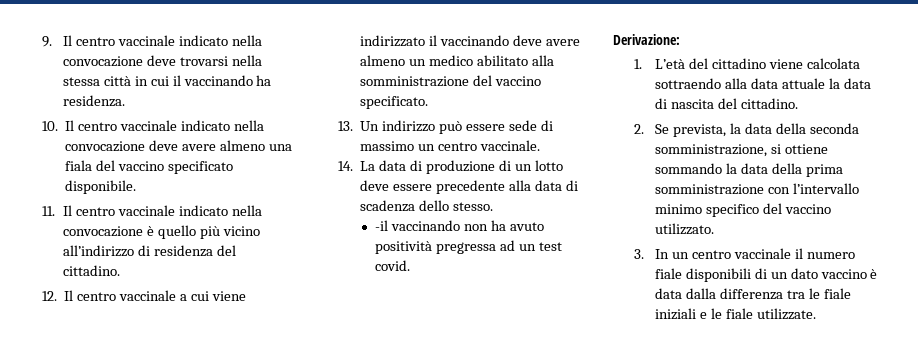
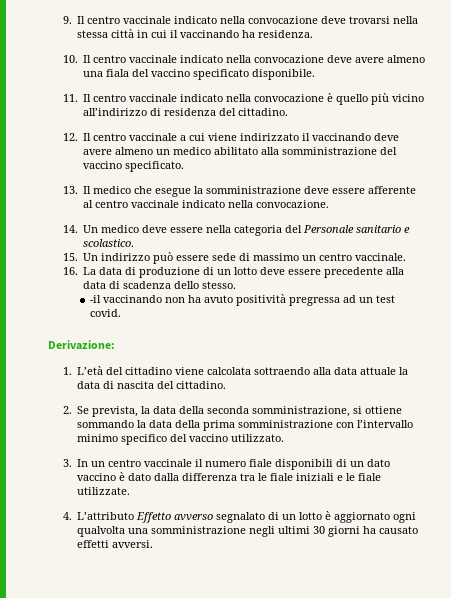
- 13. Un indirizzo può essere sede di massimo un centro vaccinale.
+ 13. Il medico che esegue la somministrazione deve essere afferente al centro vaccinale indicato nella convocazione.
+ 14. Un medico deve essere nella categoria del Personale sanitario e scolastico.
+ 15. Un indirizzo può essere sede di massimo un centro vaccinale.
- 14. La data di produzione di un lotto deve essere precedente alla data di scadenza dello stesso.
+ 16. La data di produzione di un lotto deve essere precedente alla data di scadenza dello stesso.
- 3. In un centro vaccinale il numero fiale disponibili di un dato vaccino è data dalla differenza tra le fiale iniziali e le fiale utilizzate.
+ 3. In un centro vaccinale il numero fiale disponibili di un dato vaccino è dato dalla differenza tra le fiale iniziali e le fiale utilizzate.
+ 4. L’attributo Effetto avverso segnalato di un lotto è aggiornato ogni qualvolta una somministrazione negli ultimi 30 giorni ha causato effetti avversi.

